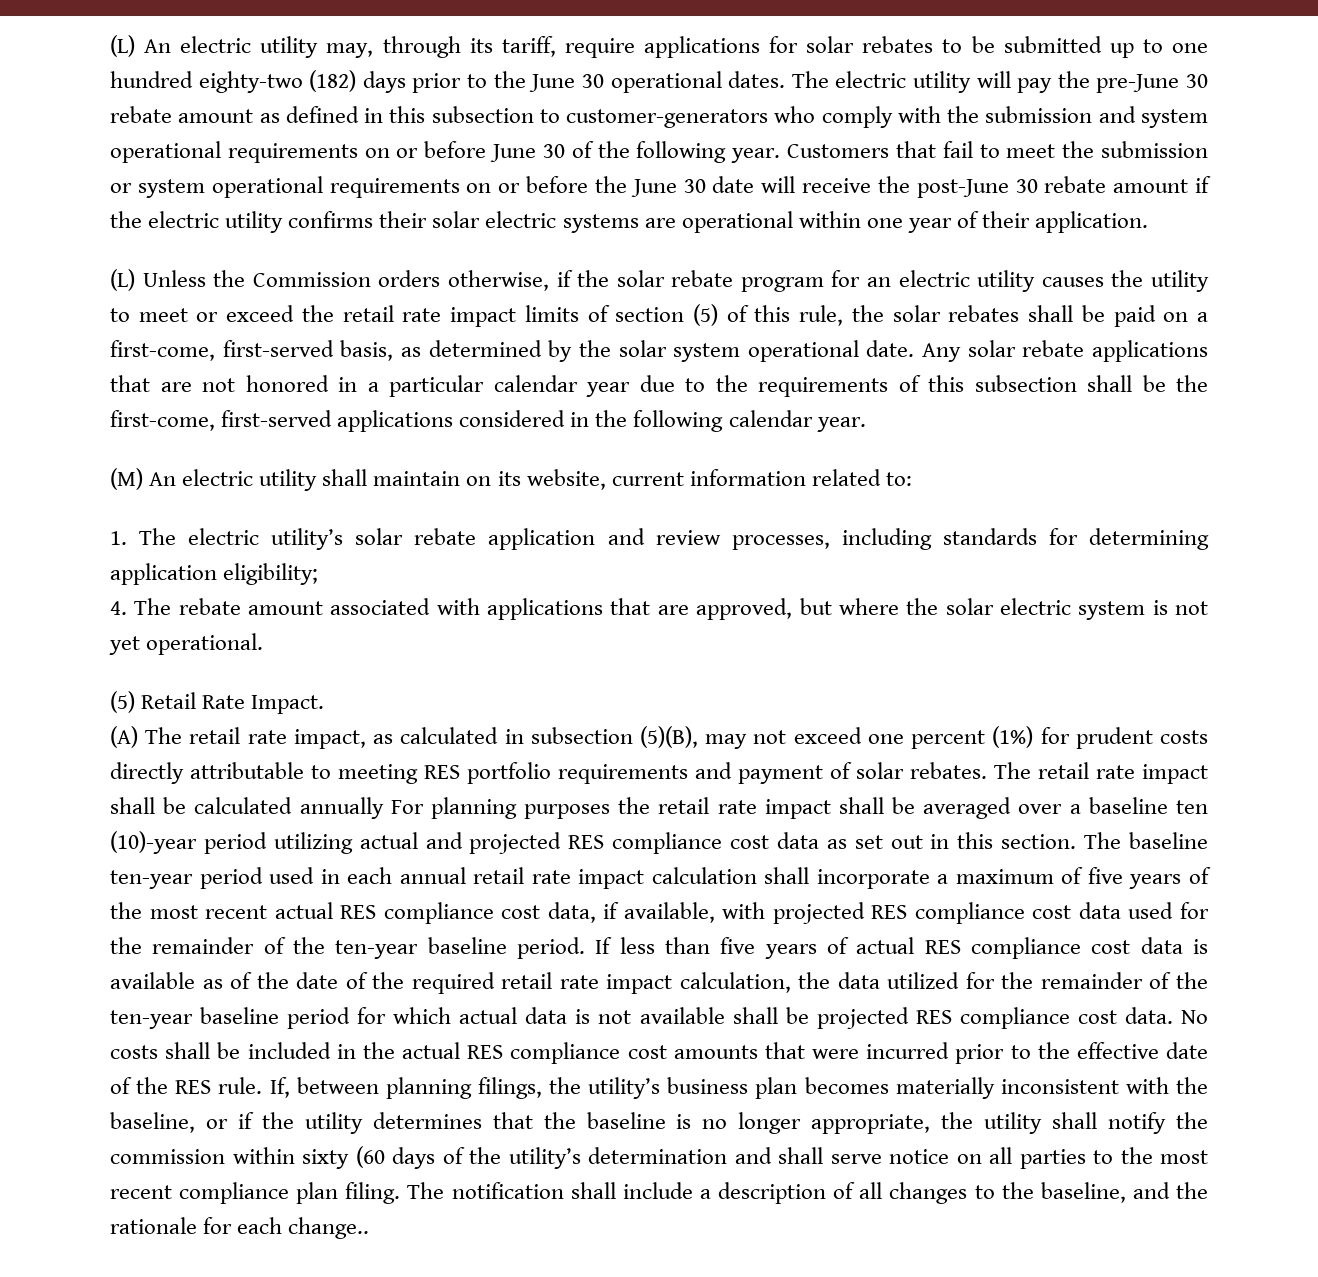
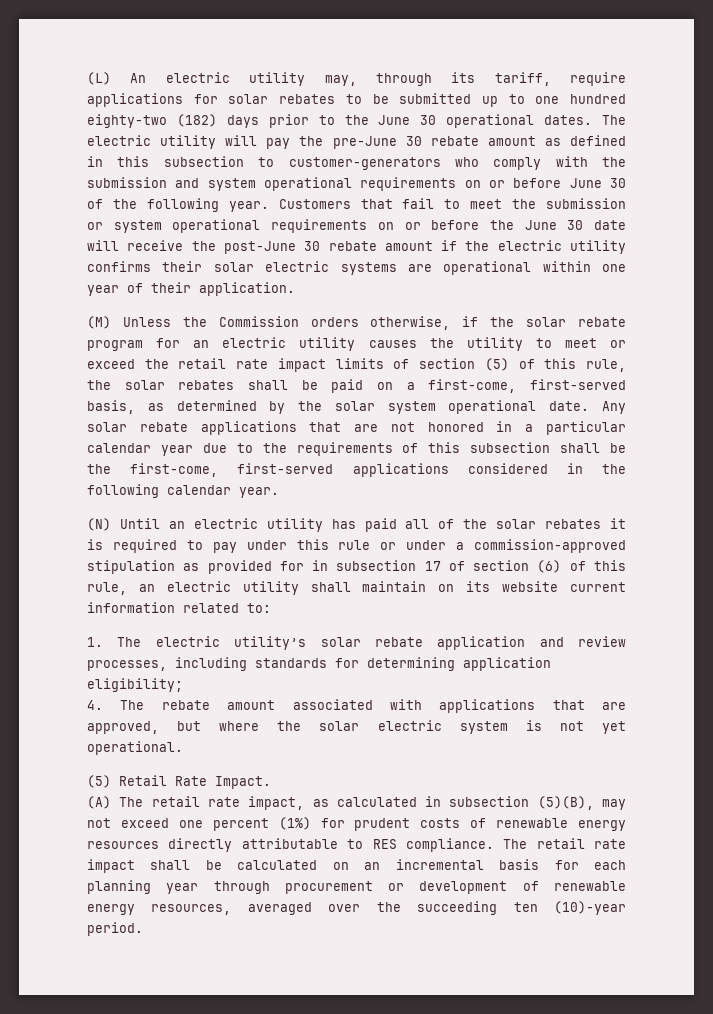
- (L) Unless the Commission orders otherwise, if the solar rebate program for an electric utility causes the utility to meet or exceed the retail rate impact limits of section (5) of this rule, the solar rebates shall be paid on a first-come, first-served basis, as determined by the solar system operational date.
+ (M) Unless the Commission orders otherwise, if the solar rebate program for an electric utility causes the utility to meet or exceed the retail rate impact limits of section (5) of this rule, the solar rebates shall be paid on a first-come, first-served basis, as determined by the solar system operational date.
- (M) An electric utility shall maintain on its website, current information related to:
+ (N) Until an electric utility has paid all of the solar rebates it is required to pay under this rule or under a commission-approved stipulation as provided for in subsection 17 of section (6) of this rule, an electric utility shall maintain on its website current information related to:
- (A) The retail rate impact, as calculated in subsection (5)(B), may not exceed one percent (1%) for prudent costs directly attributable to meeting RES portfolio requirements and payment of solar rebates.
+ (A) The retail rate impact, as calculated in subsection (5)(B), may not exceed one percent (1%) for prudent costs of renewable energy resources directly attributable to RES compliance.
- The retail rate impact shall be calculated annually For planning purposes the retail rate impact shall be averaged over a baseline ten (10)-year period utilizing actual and projected RES compliance cost data as set out in this section. The baseline ten-year period used in each annual retail rate impact calculation shall incorporate a maximum of five years of the most recent actual RES compliance cost data, if available, with projected RES compliance cost data used for the remainder of the ten-year baseline period. If less than five years of actual RES compliance cost data is available as of the date of the required retail rate impact calculation, the data utilized for the remainder of the ten-year baseline period for which actual data is not available shall be projected RES compliance cost data. No costs shall be included in the actual RES compliance cost amounts that were incurred prior to the effective date of the RES rule. If, between planning filings, the utility’s business plan becomes materially inconsistent with the baseline, or if the utility determines that the baseline is no longer appropriate, the utility shall notify the commission within sixty (60 days of the utility’s determination and shall serve notice on all parties to the most recent compliance plan filing. The notification shall include a description of all changes to the baseline, and the rationale for each change..
+ The retail rate impact shall be calculated on an incremental basis for each planning year through procurement or development of renewable energy resources, averaged over the succeeding ten (10)-year period.

